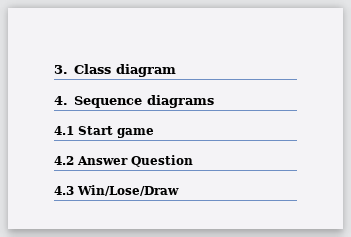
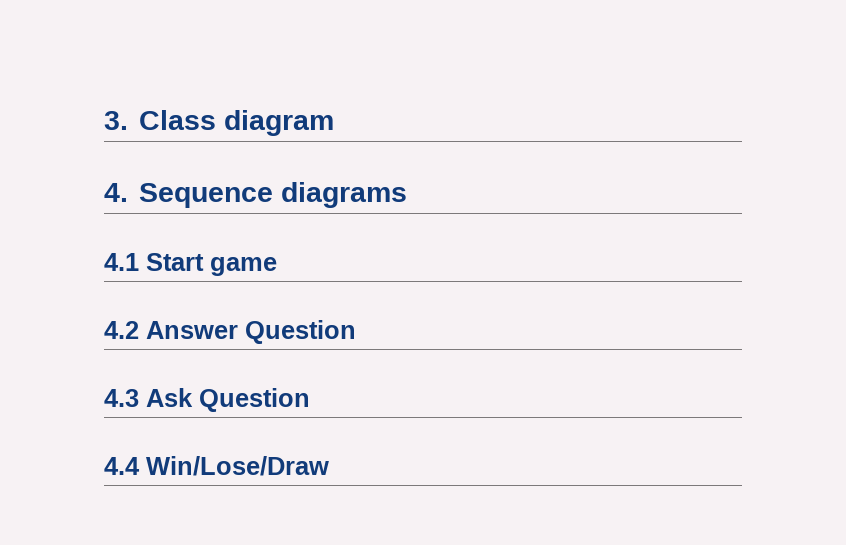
- 4.3 Win/Lose/Draw
+ 4.3 Ask Question
+ 4.4 Win/Lose/Draw

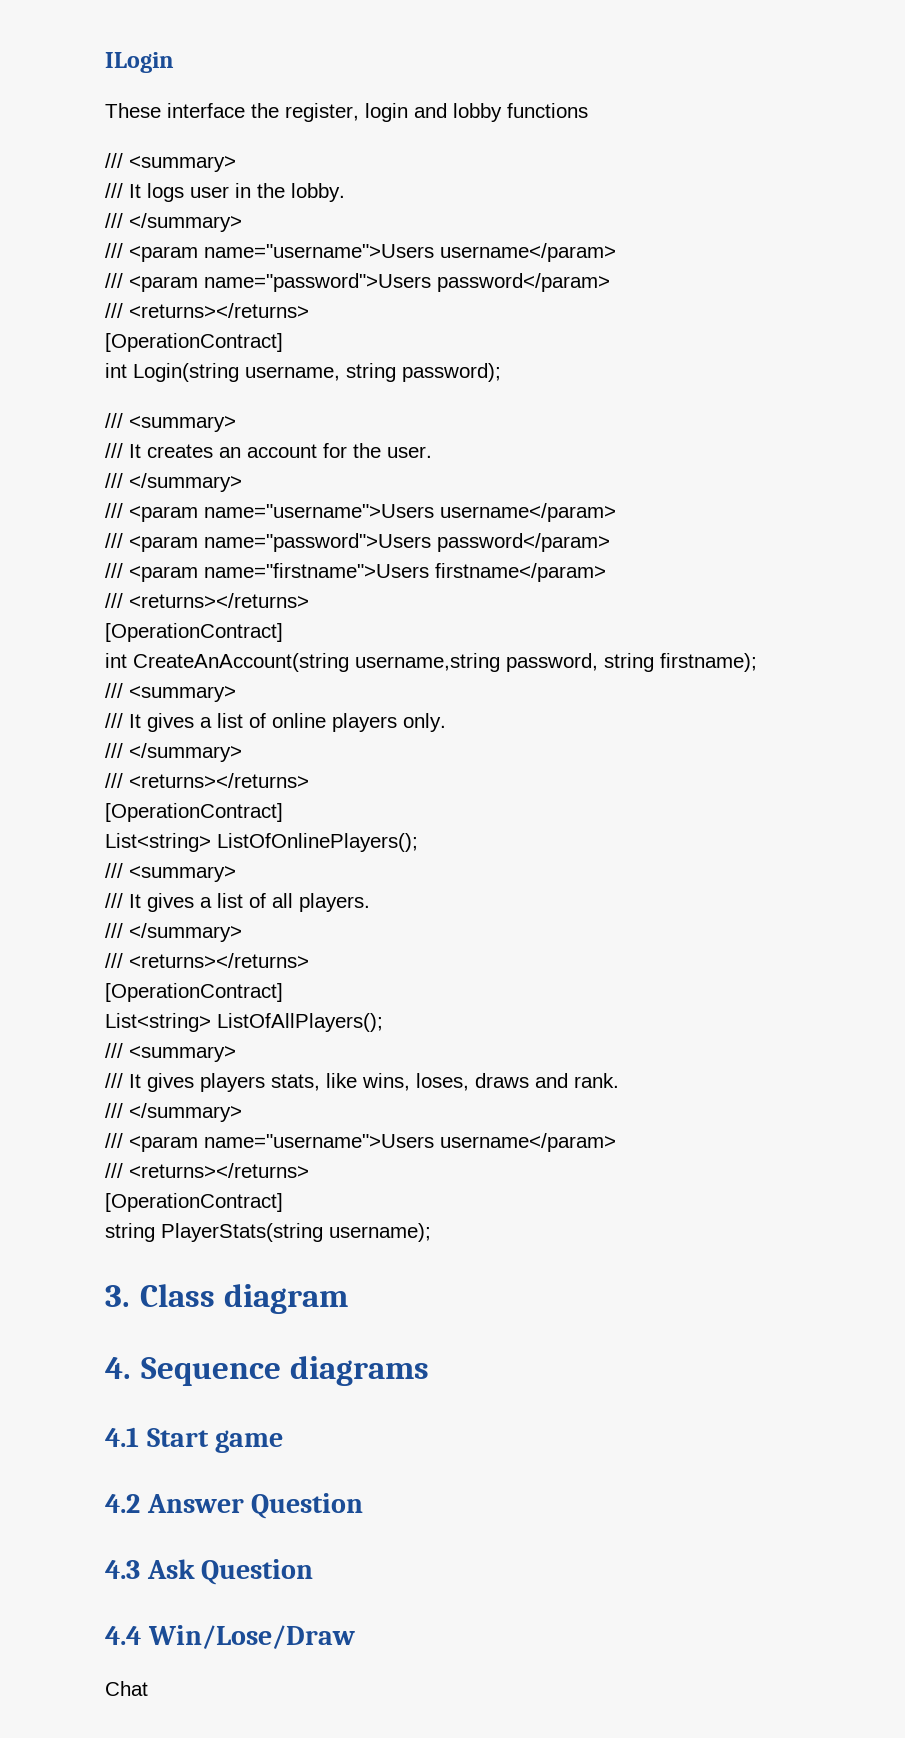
+ ILogin
+ These interface the register, login and lobby functions
+ /// <summary>
+ /// It logs user in the lobby.
+ /// </summary>
+ /// <param name="username">Users username</param>
+ /// <param name="password">Users password</param>
+ /// <returns></returns>
+ [OperationContract]
+ int Login(string username, string password);
+ /// <summary>
+ /// It creates an account for the user.
+ /// </summary>
+ /// <param name="username">Users username</param>
+ /// <param name="password">Users password</param>
+ /// <param name="firstname">Users firstname</param>
+ /// <returns></returns>
+ [OperationContract]
+ int CreateAnAccount(string username,string password, string firstname);
+ /// <summary>
+ /// It gives a list of online players only.
+ /// </summary>
+ /// <returns></returns>
+ [OperationContract]
+ List<string> ListOfOnlinePlayers();
+ /// <summary>
+ /// It gives a list of all players.
+ /// </summary>
+ /// <returns></returns>
+ [OperationContract]
+ List<string> ListOfAllPlayers();
+ /// <summary>
+ /// It gives players stats, like wins, loses, draws and rank.
+ /// </summary>
+ /// <param name="username">Users username</param>
+ /// <returns></returns>
+ [OperationContract]
+ string PlayerStats(string username);
+ Chat

